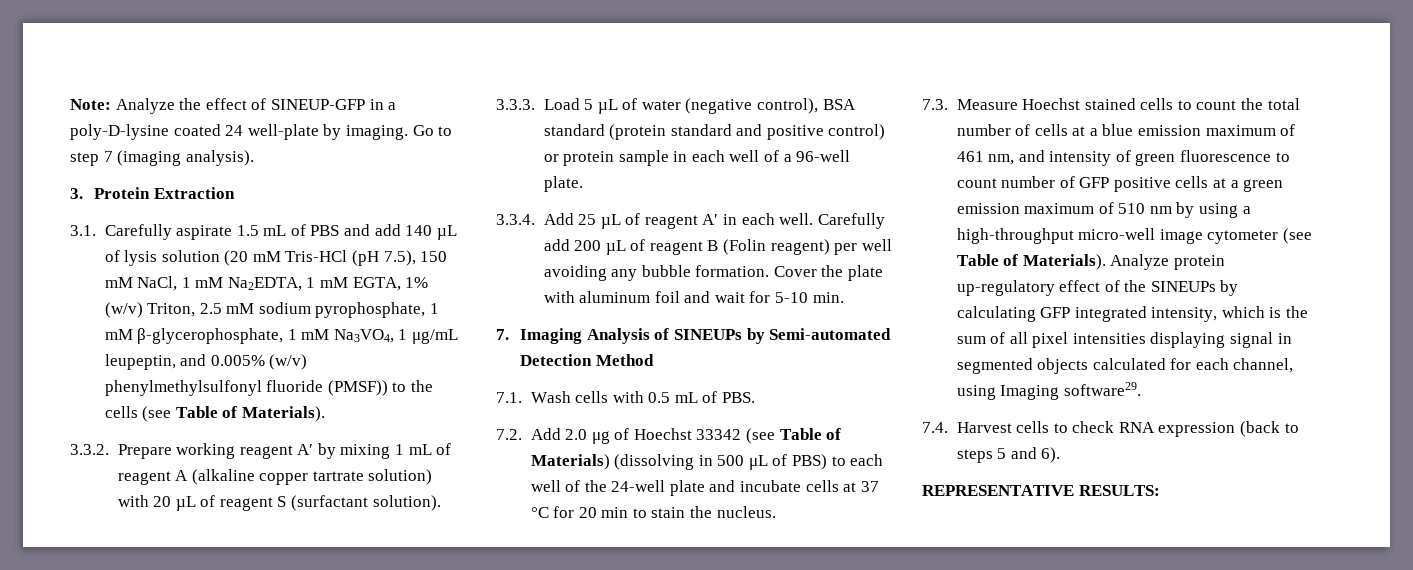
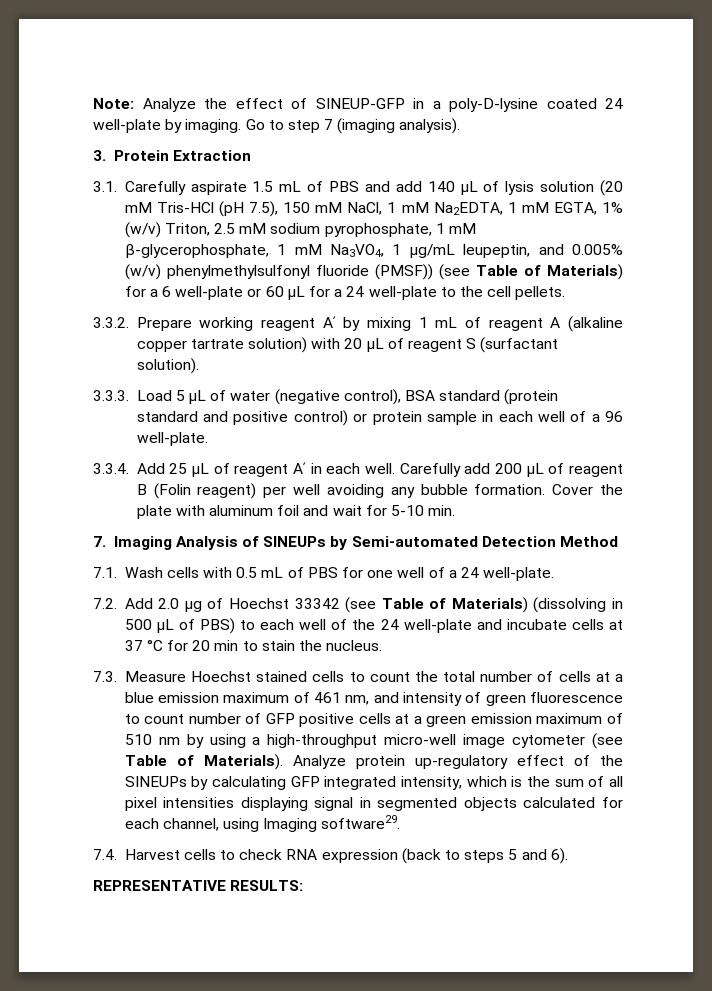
- 3.1. Carefully aspirate 1.5 mL of PBS and add 140 µL of lysis solution (20 mM Tris-HCl (pH 7.5), 150 mM NaCl, 1 mM Na2EDTA, 1 mM EGTA, 1% (w/v) Triton, 2.5 mM sodium pyrophosphate, 1 mM β-glycerophosphate, 1 mM Na3VO4, 1 μg/mL leupeptin, and 0.005% (w/v) phenylmethylsulfonyl fluoride (PMSF)) to the cells (see Table of Materials).
+ 3.1. Carefully aspirate 1.5 mL of PBS and add 140 µL of lysis solution (20 mM Tris-HCl (pH 7.5), 150 mM NaCl, 1 mM Na2EDTA, 1 mM EGTA, 1% (w/v) Triton, 2.5 mM sodium pyrophosphate, 1 mM β-glycerophosphate, 1 mM Na3VO4, 1 μg/mL leupeptin, and 0.005% (w/v) phenylmethylsulfonyl fluoride (PMSF)) (see Table of Materials) for a 6 well-plate or 60 µL for a 24 well-plate to the cell pellets.
- 3.3.3. Load 5 µL of water (negative control), BSA standard (protein standard and positive control) or protein sample in each well of a 96-well plate.
+ 3.3.3. Load 5 µL of water (negative control), BSA standard (protein standard and positive control) or protein sample in each well of a 96 well-plate.
- 7.1. Wash cells with 0.5 mL of PBS.
+ 7.1. Wash cells with 0.5 mL of PBS for one well of a 24 well-plate.
- 7.2. Add 2.0 μg of Hoechst 33342 (see Table of Materials) (dissolving in 500 μL of PBS) to each well of the 24-well plate and incubate cells at 37 °C for 20 min to stain the nucleus.
+ 7.2. Add 2.0 μg of Hoechst 33342 (see Table of Materials) (dissolving in 500 μL of PBS) to each well of the 24 well-plate and incubate cells at 37 °C for 20 min to stain the nucleus.

